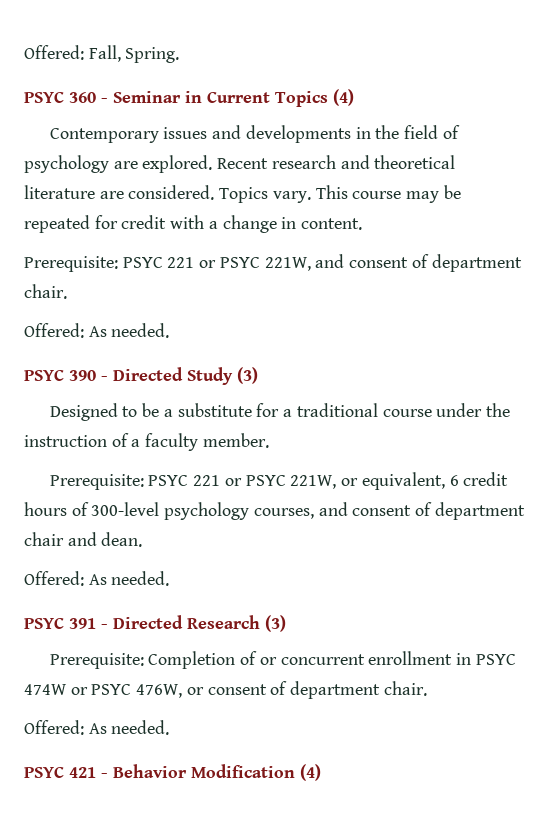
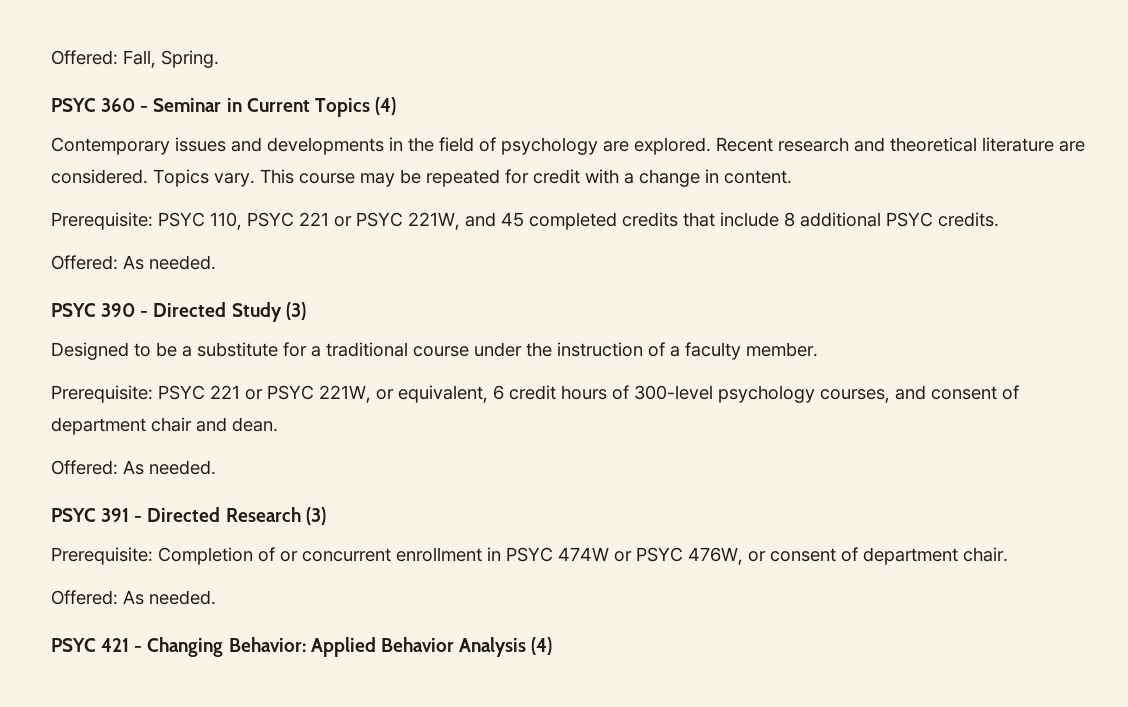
- Prerequisite: PSYC 221 or PSYC 221W, and consent of department chair.
+ Prerequisite: PSYC 110, PSYC 221 or PSYC 221W, and 45 completed credits that include 8 additional PSYC credits.
- PSYC 421 - Behavior Modification (4)
+ PSYC 421 - Changing Behavior: Applied Behavior Analysis (4)

